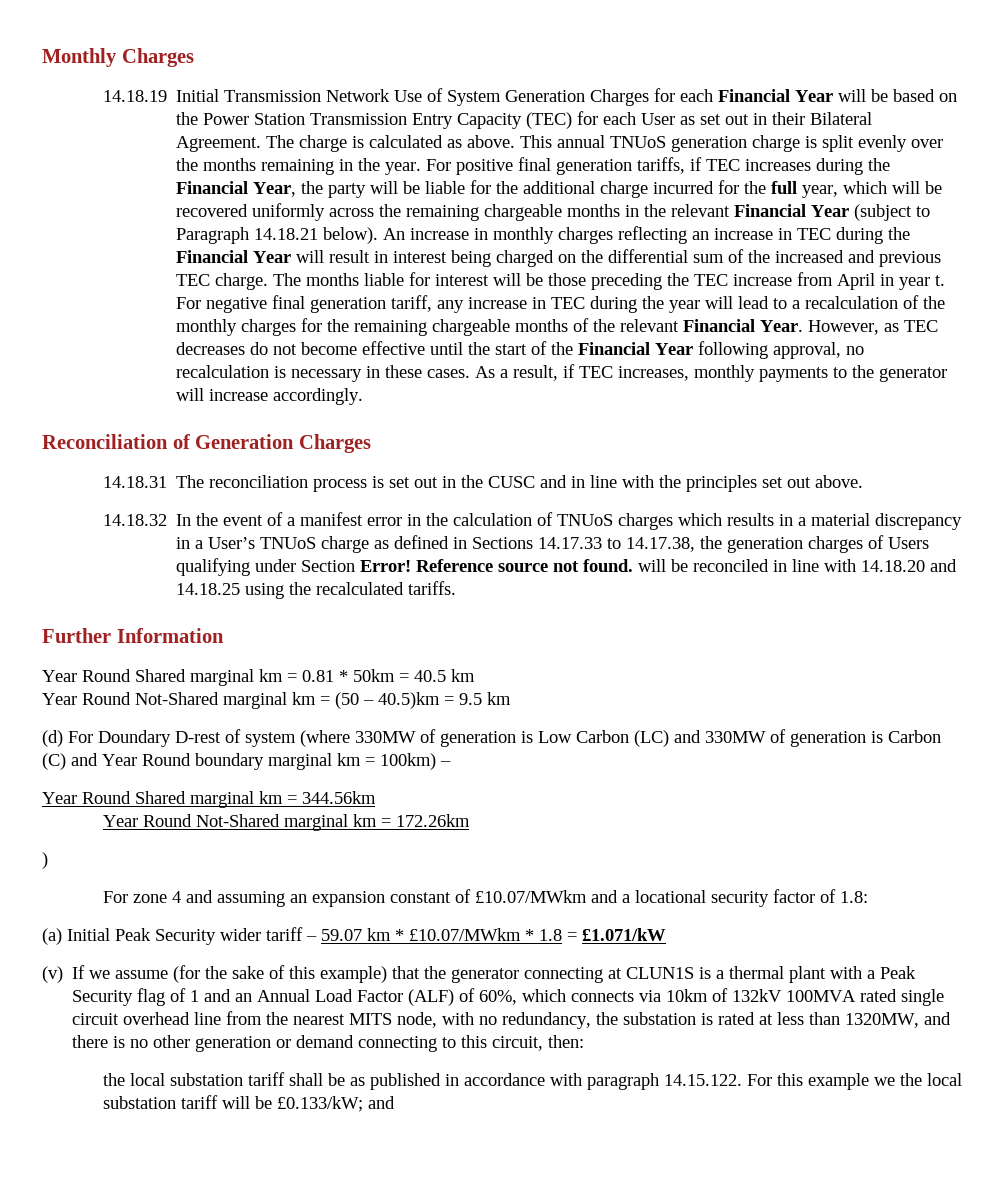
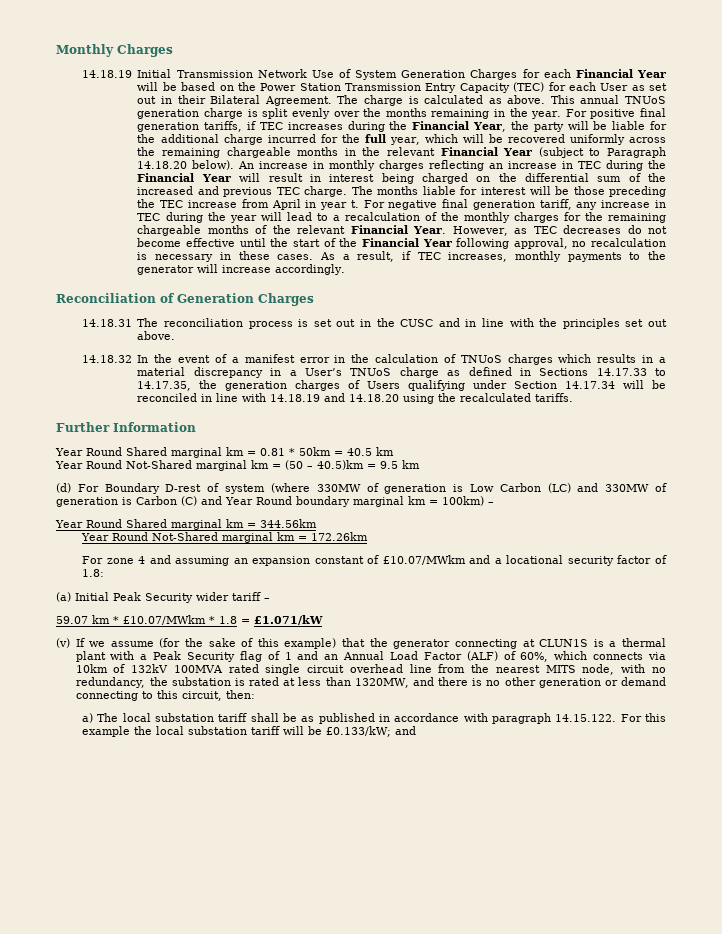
- For positive final generation tariffs, if TEC increases during the Financial Year, the party will be liable for the additional charge incurred for the full year, which will be recovered uniformly across the remaining chargeable months in the relevant Financial Year (subject to Paragraph 14.18.21 below).
+ For positive final generation tariffs, if TEC increases during the Financial Year, the party will be liable for the additional charge incurred for the full year, which will be recovered uniformly across the remaining chargeable months in the relevant Financial Year (subject to Paragraph 14.18.20 below).
- 14.18.32 In the event of a manifest error in the calculation of TNUoS charges which results in a material discrepancy in a User’s TNUoS charge as defined in Sections 14.17.33 to 14.17.38, the generation charges of Users qualifying under Section Error! Reference source not found. will be reconciled in line with 14.18.20 and 14.18.25 using the recalculated tariffs.
+ 14.18.32 In the event of a manifest error in the calculation of TNUoS charges which results in a material discrepancy in a User’s TNUoS charge as defined in Sections 14.17.33 to 14.17.35, the generation charges of Users qualifying under Section 14.17.34 will be reconciled in line with 14.18.19 and 14.18.20 using the recalculated tariffs.
- (d) For Doundary D-rest of system (where 330MW of generation is Low Carbon (LC) and 330MW of generation is Carbon (C) and Year Round boundary marginal km = 100km) –
+ (d) For Boundary D-rest of system (where 330MW of generation is Low Carbon (LC) and 330MW of generation is Carbon (C) and Year Round boundary marginal km = 100km) –
- )
- (a) Initial Peak Security wider tariff – 59.07 km * £10.07/MWkm * 1.8 = £1.071/kW
+ (a) Initial Peak Security wider tariff –
+ 59.07 km * £10.07/MWkm * 1.8 = £1.071/kW
- the local substation tariff shall be as published in accordance with paragraph 14.15.122. For this example we the local substation tariff will be £0.133/kW; and
+ a) The local substation tariff shall be as published in accordance with paragraph 14.15.122. For this example the local substation tariff will be £0.133/kW; and

